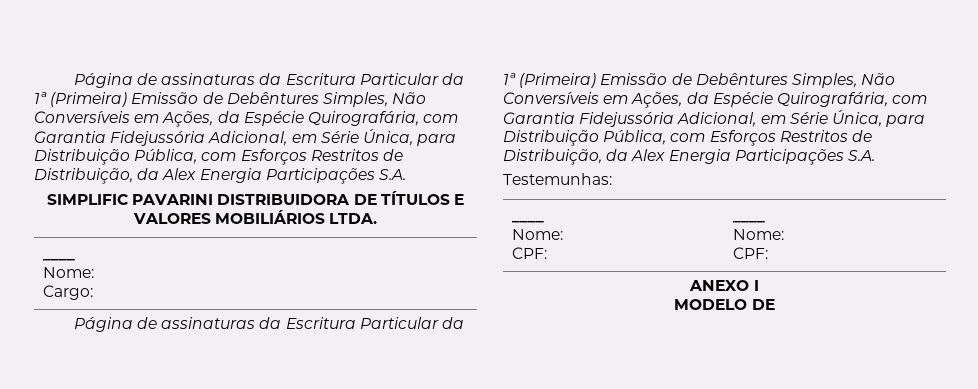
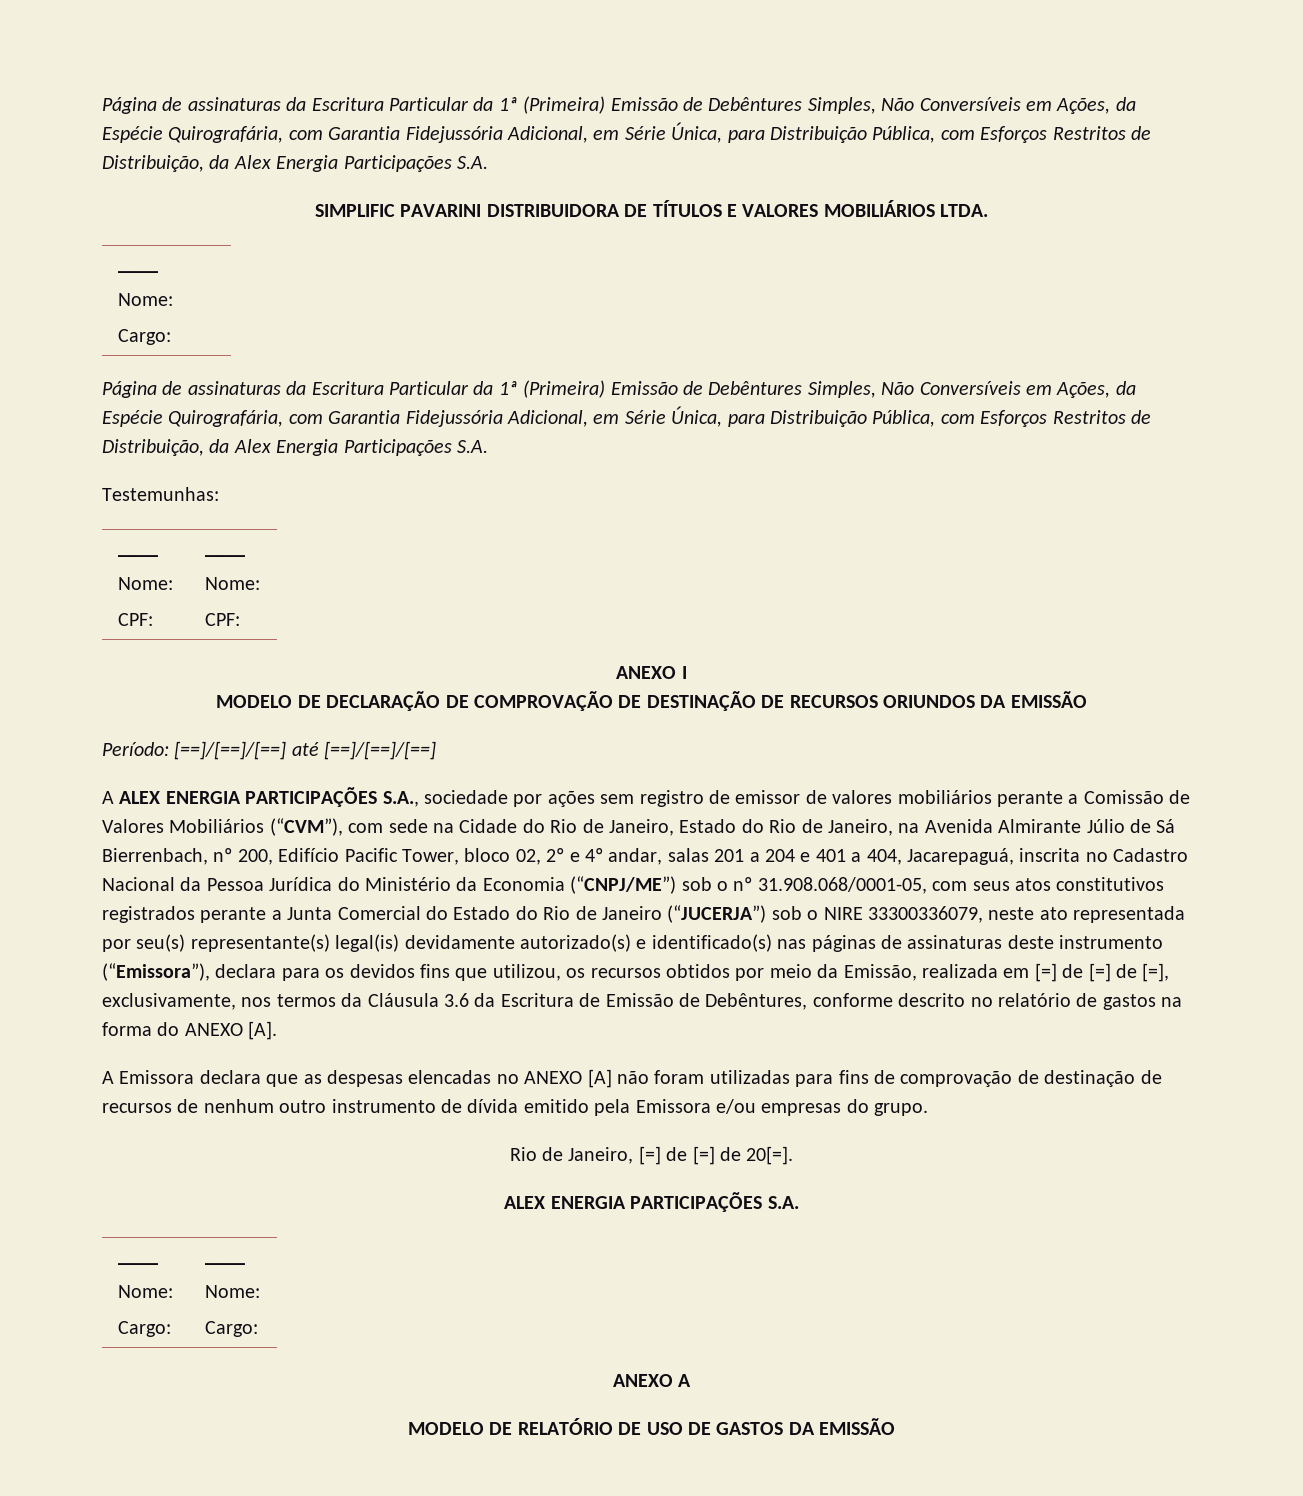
- MODELO DE
+ MODELO DE DECLARAÇÃO DE COMPROVAÇÃO DE DESTINAÇÃO DE RECURSOS ORIUNDOS DA EMISSÃO
+ Período: [==]/[==]/[==] até [==]/[==]/[==]
+ A ALEX ENERGIA PARTICIPAÇÕES S.A., sociedade por ações sem registro de emissor de valores mobiliários perante a Comissão de Valores Mobiliários (“CVM”), com sede na Cidade do Rio de Janeiro, Estado do Rio de Janeiro, na Avenida Almirante Júlio de Sá Bierrenbach, nº 200, Edifício Pacific Tower, bloco 02, 2º e 4º andar, salas 201 a 204 e 401 a 404, Jacarepaguá, inscrita no Cadastro Nacional da Pessoa Jurídica do Ministério da Economia (“CNPJ/ME”) sob o nº 31.908.068/0001-05, com seus atos constitutivos registrados perante a Junta Comercial do Estado do Rio de Janeiro (“JUCERJA”) sob o NIRE 33300336079, neste ato representada por seu(s) representante(s) legal(is) devidamente autorizado(s) e identificado(s) nas páginas de assinaturas deste instrumento (“Emissora”), declara para os devidos fins que utilizou, os recursos obtidos por meio da Emissão, realizada em [=] de [=] de [=], exclusivamente, nos termos da Cláusula 3.6 da Escritura de Emissão de Debêntures, conforme descrito no relatório de gastos na forma do ANEXO [A].
+ A Emissora declara que as despesas elencadas no ANEXO [A] não foram utilizadas para fins de comprovação de destinação de recursos de nenhum outro instrumento de dívida emitido pela Emissora e/ou empresas do grupo.
+ Rio de Janeiro, [=] de [=] de 20[=].
+ ALEX ENERGIA PARTICIPAÇÕES S.A.
+ ____
+ Nome:
+ Cargo: | ____
+ Nome:
+ Cargo:
+ ANEXO A
+ MODELO DE RELATÓRIO DE USO DE GASTOS DA EMISSÃO

